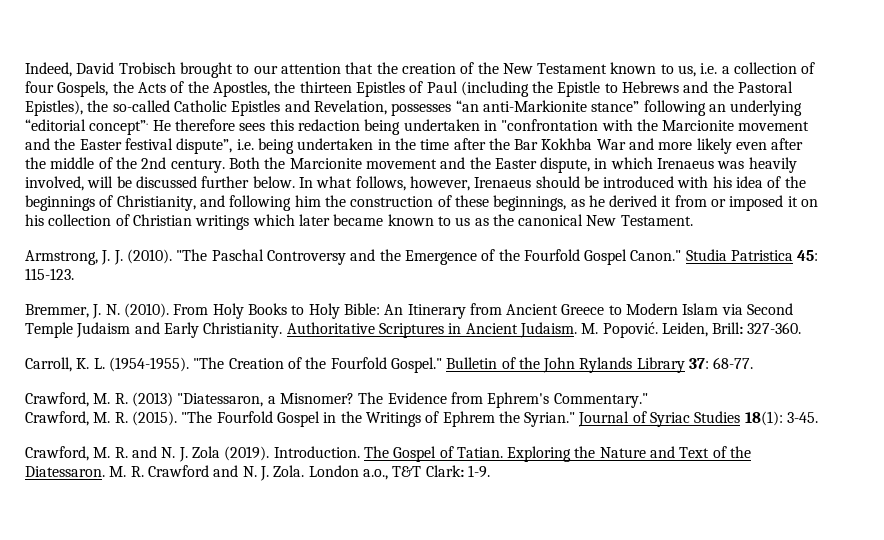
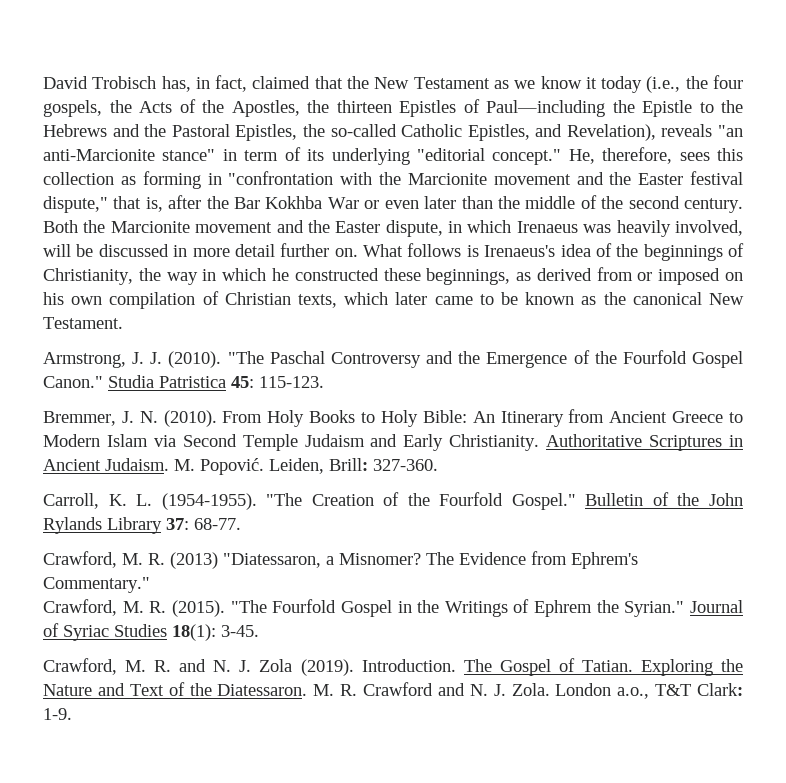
- Indeed, David Trobisch brought to our attention that the creation of the New Testament known to us, i.e. a collection of four Gospels, the Acts of the Apostles, the thirteen Epistles of Paul (including the Epistle to Hebrews and the Pastoral Epistles), the so-called Catholic Epistles and Revelation, possesses “an anti-Markionite stance” following an underlying “editorial concept”. He therefore sees this redaction being undertaken in "confrontation with the Marcionite movement and the Easter festival dispute”, i.e. being undertaken in the time after the Bar Kokhba War and more likely even after the middle of the 2nd century.
+ David Trobisch has, in fact, claimed that the New Testament as we know it today (i.e., the four gospels, the Acts of the Apostles, the thirteen Epistles of Paul—including the Epistle to the Hebrews and the Pastoral Epistles, the so-called Catholic Epistles, and Revelation), reveals "an anti-Marcionite stance" in term of its underlying "editorial concept." He, therefore, sees this collection as forming in "confrontation with the Marcionite movement and the Easter festival dispute," that is, after the Bar Kokhba War or even later than the middle of the second century.
- Both the Marcionite movement and the Easter dispute, in which Irenaeus was heavily involved, will be discussed further below. In what follows, however, Irenaeus should be introduced with his idea of the beginnings of Christianity, and following him the construction of these beginnings, as he derived it from or imposed it on his collection of Christian writings which later became known to us as the canonical New Testament.
+ Both the Marcionite movement and the Easter dispute, in which Irenaeus was heavily involved, will be discussed in more detail further on. What follows is Irenaeus's idea of the beginnings of Christianity, the way in which he constructed these beginnings, as derived from or imposed on his own compilation of Christian texts, which later came to be known as the canonical New Testament.

